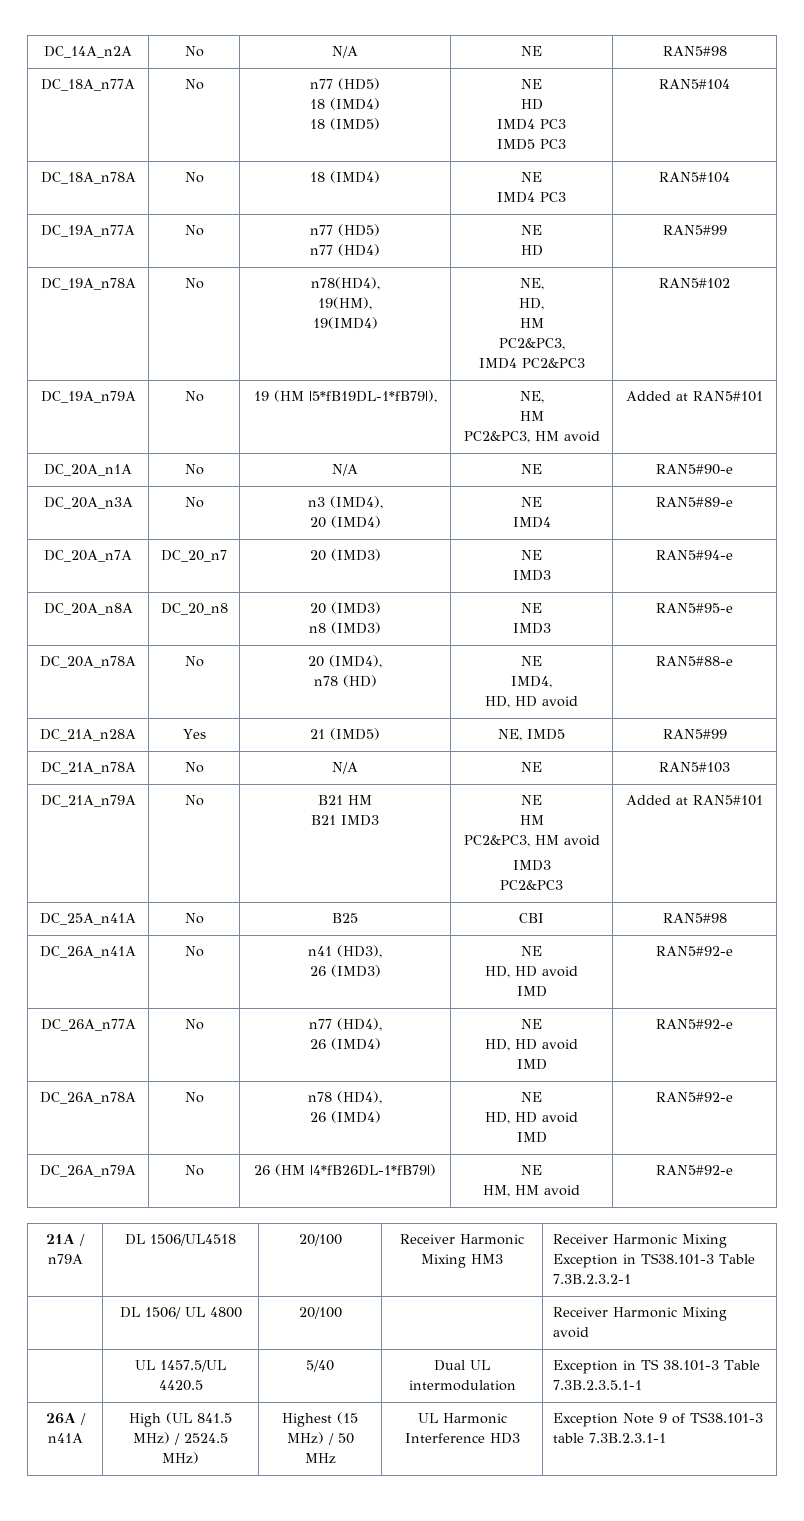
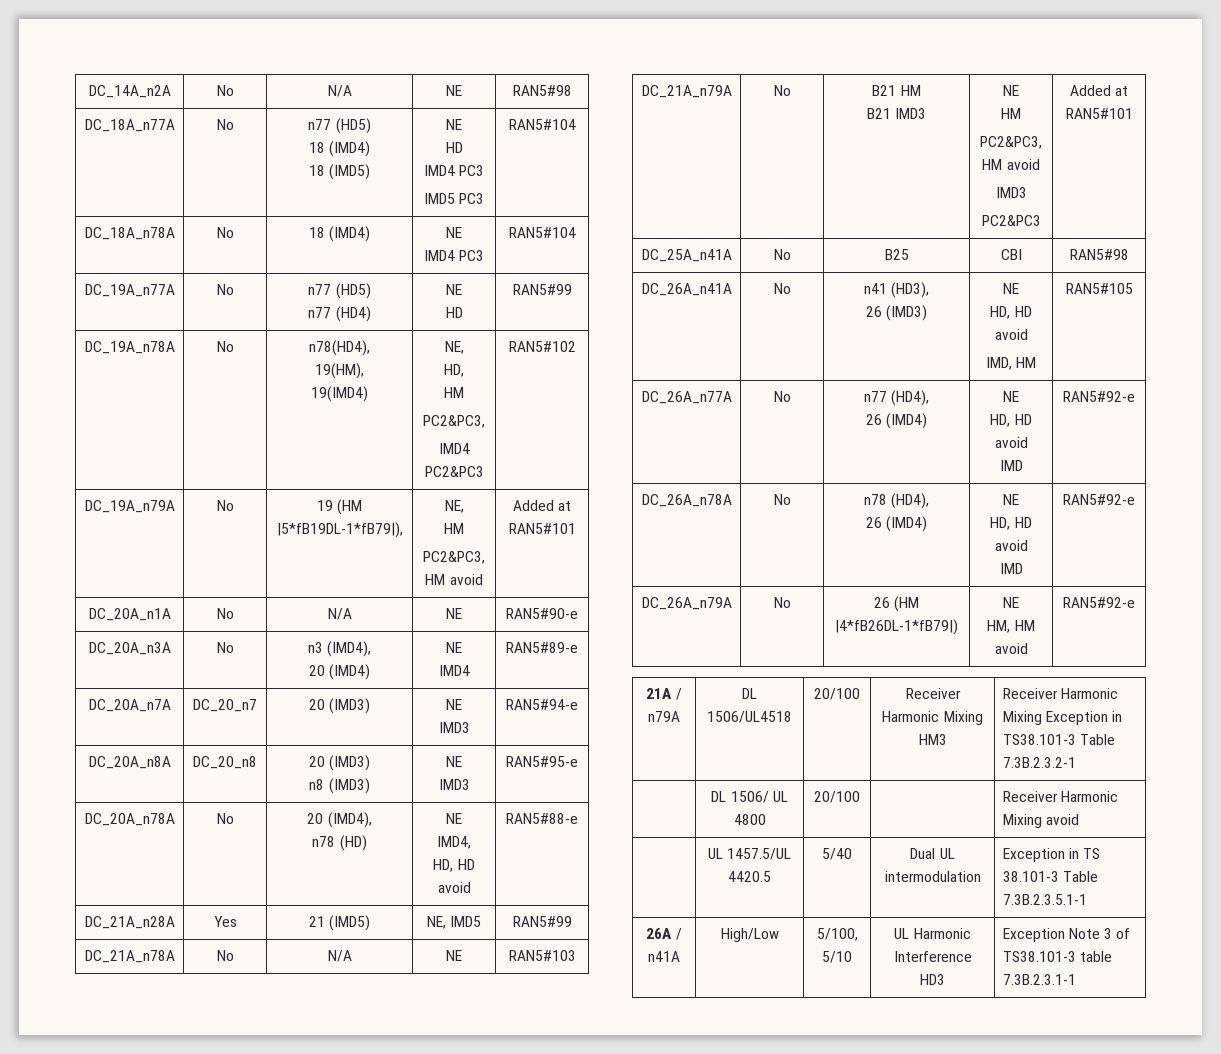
  DC_26A_n41A | No | n41 (HD3),
  26 (IMD3) | NE
  HD, HD avoid
- IMD | RAN5#92-e
+ IMD, HM | RAN5#105
- 26A / n41A | High (UL 841.5 MHz) / 2524.5 MHz) | Highest (15 MHz) / 50 MHz | UL Harmonic Interference HD3 | Exception Note 9 of TS38.101-3 table 7.3B.2.3.1-1
+ 26A / n41A | High/Low | 5/100, 5/10 | UL Harmonic Interference HD3 | Exception Note 3 of TS38.101-3 table 7.3B.2.3.1-1

